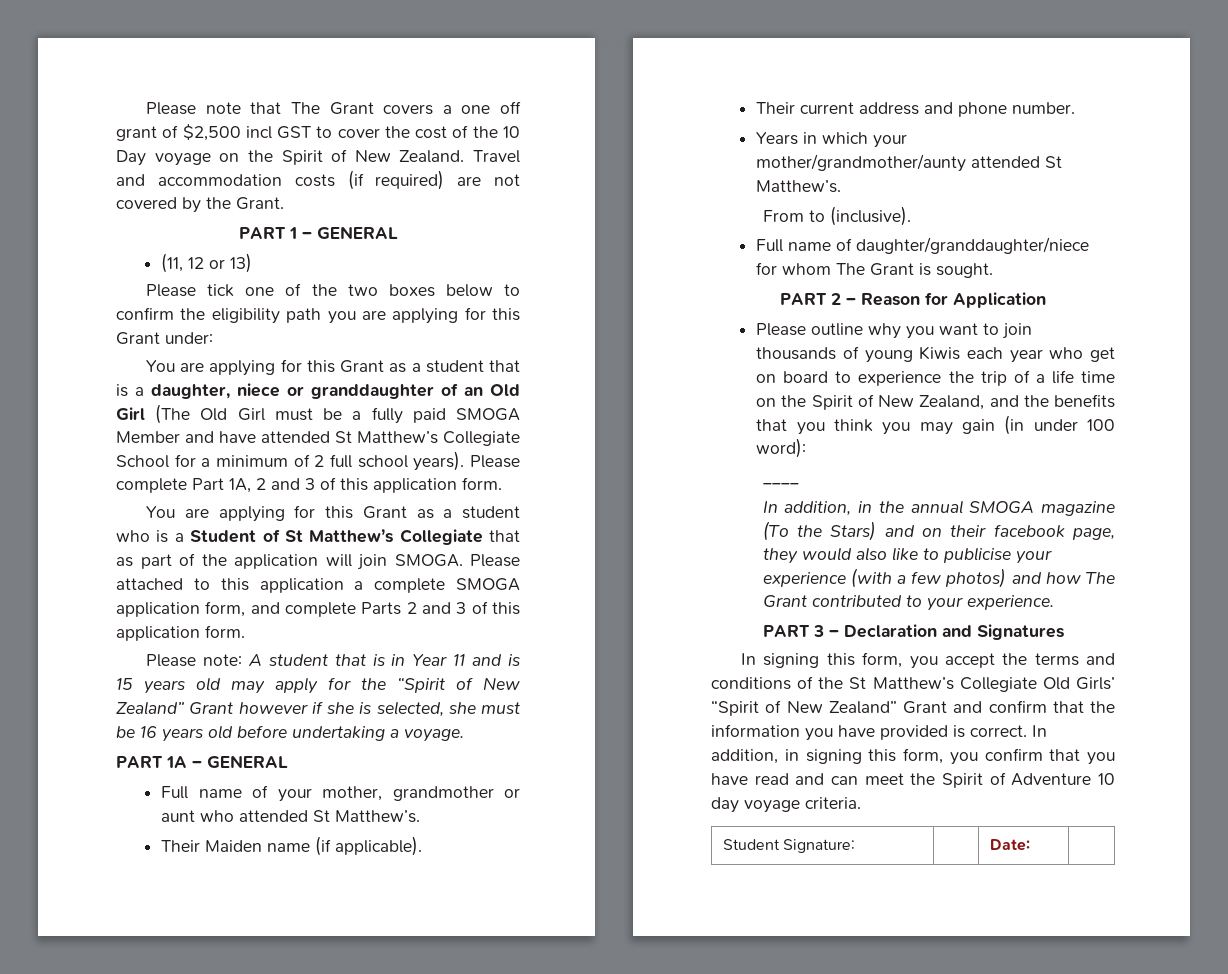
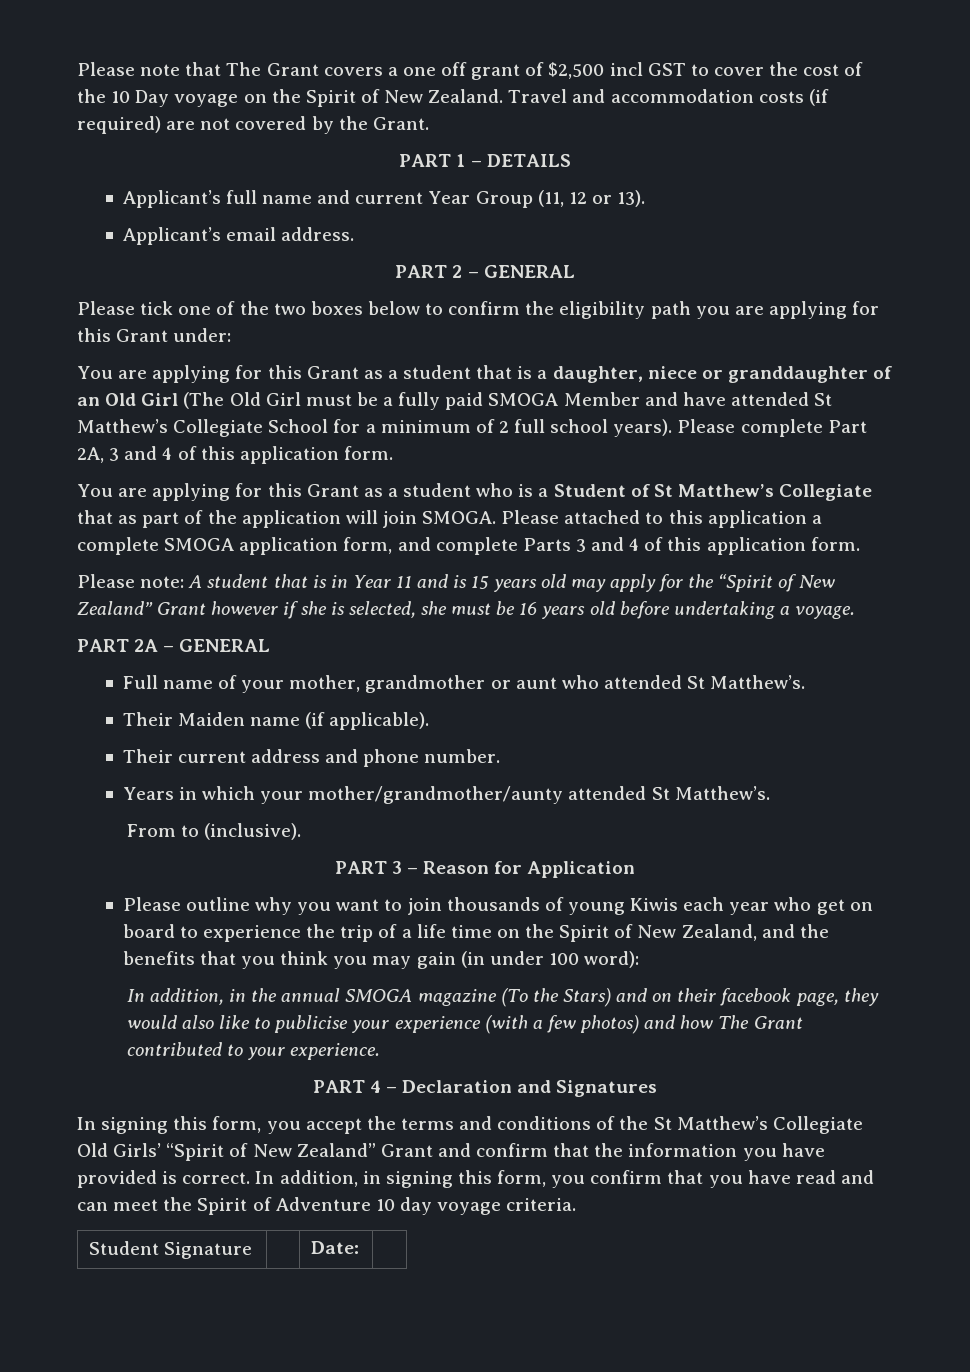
- PART 1 – GENERAL
- (11, 12 or 13)
+ PART 1 – DETAILS
+ Applicant’s full name and current Year Group (11, 12 or 13).
+ Applicant’s email address.
+ PART 2 – GENERAL
- Please complete Part 1A, 2 and 3 of this application form.
+ Please complete Part 2A, 3 and 4 of this application form.
- Please attached to this application a complete SMOGA application form, and complete Parts 2 and 3 of this application form.
+ Please attached to this application a complete SMOGA application form, and complete Parts 3 and 4 of this application form.
- PART 1A – GENERAL
+ PART 2A – GENERAL
- Full name of daughter/granddaughter/niece for whom The Grant is sought.
- PART 2 – Reason for Application
+ PART 3 – Reason for Application
- ____
- PART 3 – Declaration and Signatures
+ PART 4 – Declaration and Signatures
- Student Signature: | | Date: |
+ Student Signature | | Date: |

